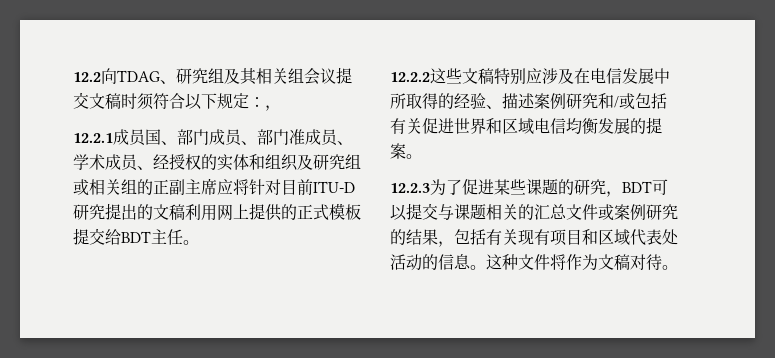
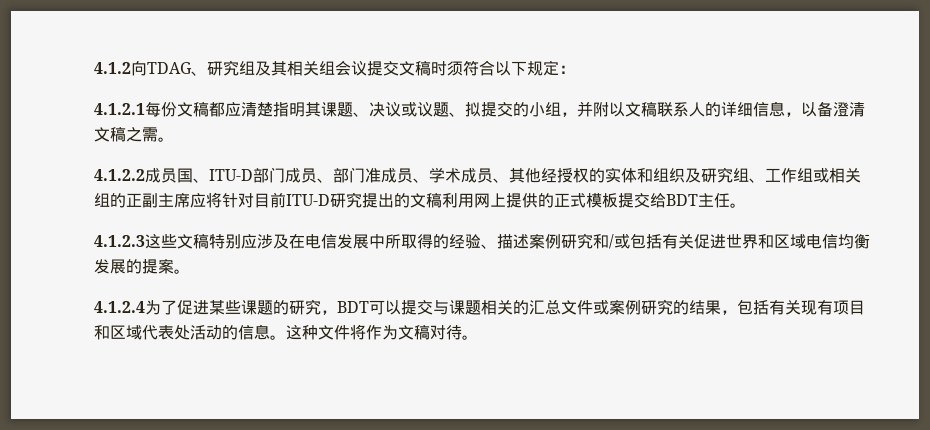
- 12.2向TDAG、研究组及其相关组会议提交文稿时须符合以下规定：，
- 12.2.1成员国、部门成员、部门准成员、学术成员、经授权的实体和组织及研究组或相关组的正副主席应将针对目前ITU-D研究提出的文稿利用网上提供的正式模板提交给BDT主任。
+ 4.1.2向TDAG、研究组及其相关组会议提交文稿时须符合以下规定：
+ 4.1.2.1每份文稿都应清楚指明其课题、决议或议题、拟提交的小组，并附以文稿联系人的详细信息，以备澄清文稿之需。
+ 4.1.2.2成员国、ITU-D部门成员、部门准成员、学术成员、其他经授权的实体和组织及研究组、工作组或相关组的正副主席应将针对目前ITU-D研究提出的文稿利用网上提供的正式模板提交给BDT主任。
- 12.2.2这些文稿特别应涉及在电信发展中所取得的经验、描述案例研究和/或包括有关促进世界和区域电信均衡发展的提案。
+ 4.1.2.3这些文稿特别应涉及在电信发展中所取得的经验、描述案例研究和/或包括有关促进世界和区域电信均衡发展的提案。
- 12.2.3为了促进某些课题的研究，BDT可以提交与课题相关的汇总文件或案例研究的结果，包括有关现有项目和区域代表处活动的信息。
+ 4.1.2.4为了促进某些课题的研究，BDT可以提交与课题相关的汇总文件或案例研究的结果，包括有关现有项目和区域代表处活动的信息。

